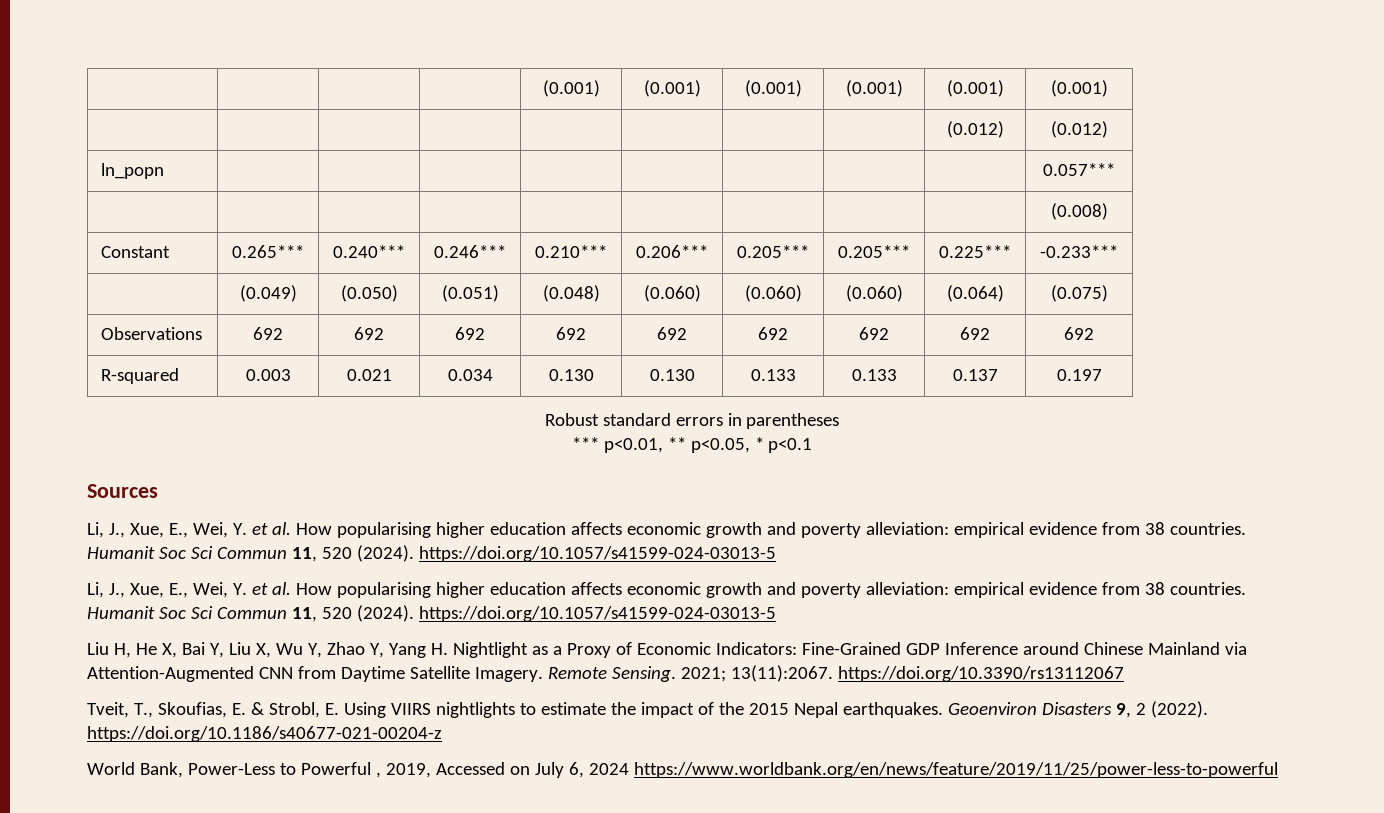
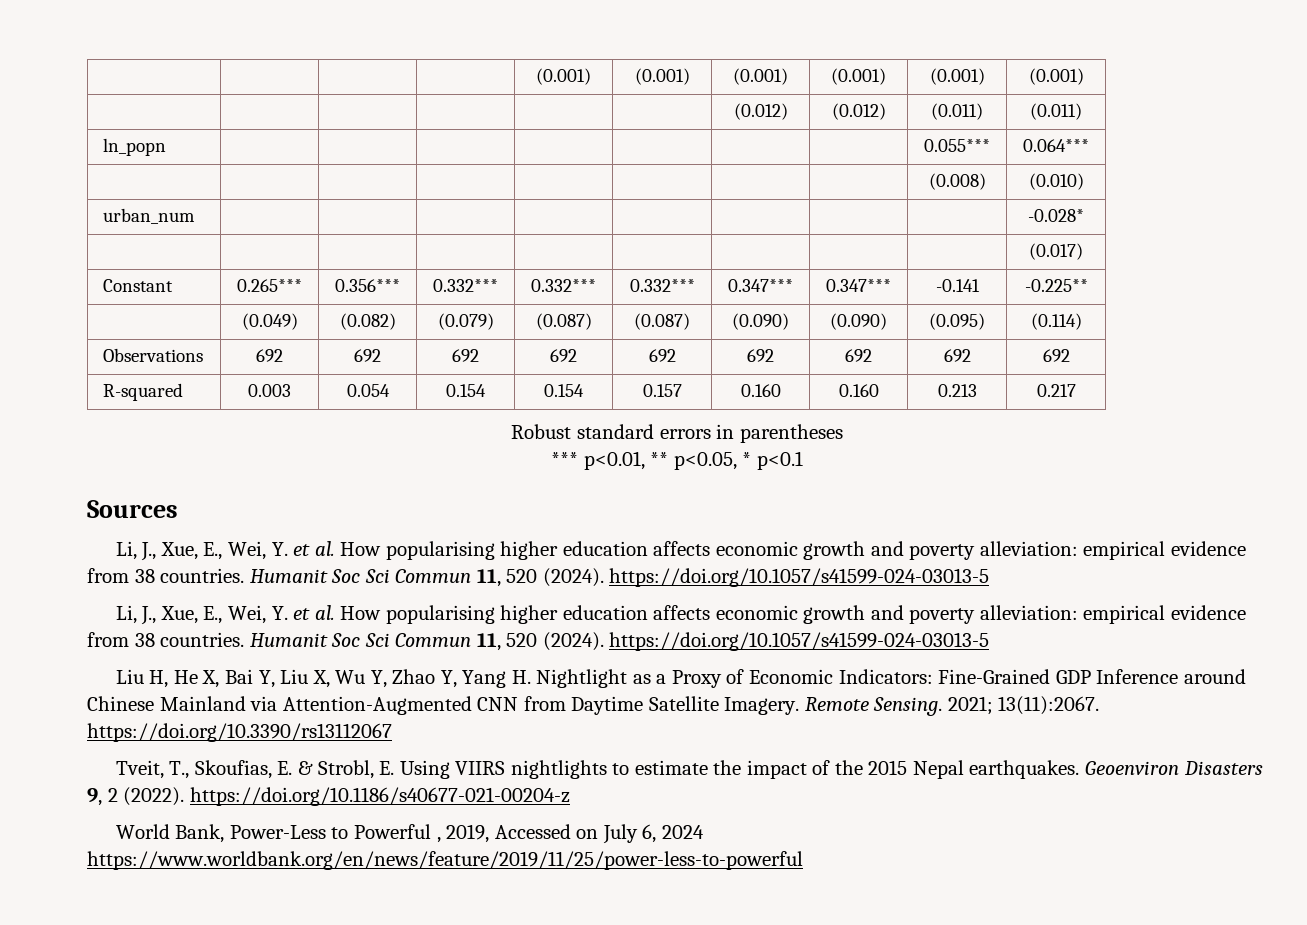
- | | | | | | | | (0.012) | (0.012)
+ | | | | | | (0.012) | (0.012) | (0.011) | (0.011)
- ln_popn | | | | | | | | | 0.057***
- | | | | | | | | | (0.008)
- Constant | 0.265*** | 0.240*** | 0.246*** | 0.210*** | 0.206*** | 0.205*** | 0.205*** | 0.225*** | -0.233***
- | (0.049) | (0.050) | (0.051) | (0.048) | (0.060) | (0.060) | (0.060) | (0.064) | (0.075)
+ ln_popn | | | | | | | | 0.055*** | 0.064***
+ | | | | | | | | (0.008) | (0.010)
+ urban_num | | | | | | | | | -0.028*
+ | | | | | | | | | (0.017)
+ Constant | 0.265*** | 0.356*** | 0.332*** | 0.332*** | 0.332*** | 0.347*** | 0.347*** | -0.141 | -0.225**
+ | (0.049) | (0.082) | (0.079) | (0.087) | (0.087) | (0.090) | (0.090) | (0.095) | (0.114)
- R-squared | 0.003 | 0.021 | 0.034 | 0.130 | 0.130 | 0.133 | 0.133 | 0.137 | 0.197
+ R-squared | 0.003 | 0.054 | 0.154 | 0.154 | 0.157 | 0.160 | 0.160 | 0.213 | 0.217

